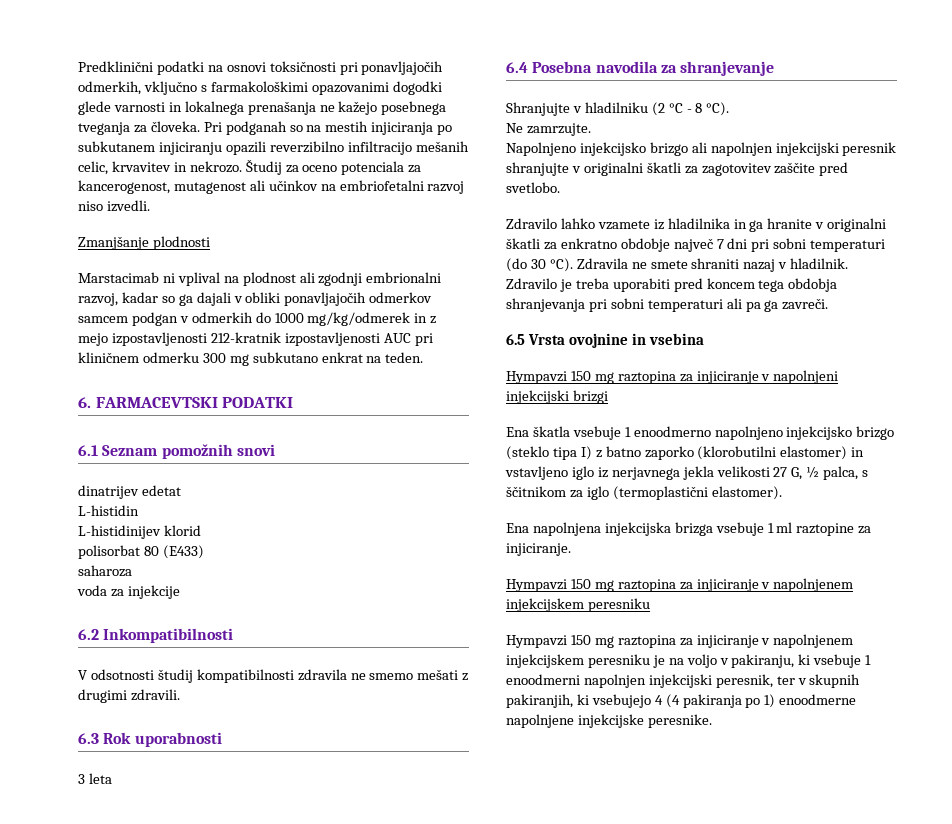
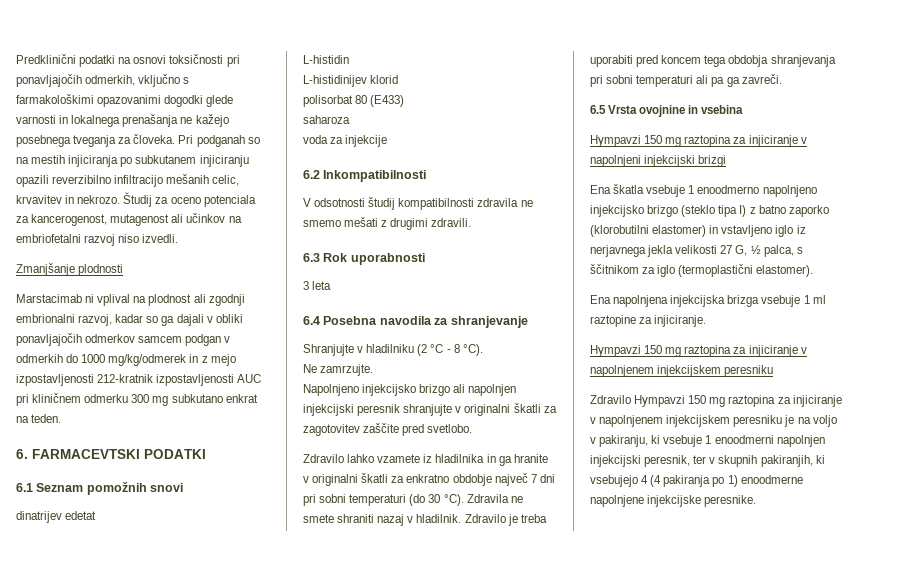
- Hympavzi 150 mg raztopina za injiciranje v napolnjenem injekcijskem peresniku je na voljo v pakiranju, ki vsebuje 1 enoodmerni napolnjen injekcijski peresnik, ter v skupnih pakiranjih, ki vsebujejo 4 (4 pakiranja po 1) enoodmerne napolnjene injekcijske peresnike.
+ Zdravilo Hympavzi 150 mg raztopina za injiciranje v napolnjenem injekcijskem peresniku je na voljo v pakiranju, ki vsebuje 1 enoodmerni napolnjen injekcijski peresnik, ter v skupnih pakiranjih, ki vsebujejo 4 (4 pakiranja po 1) enoodmerne napolnjene injekcijske peresnike.

